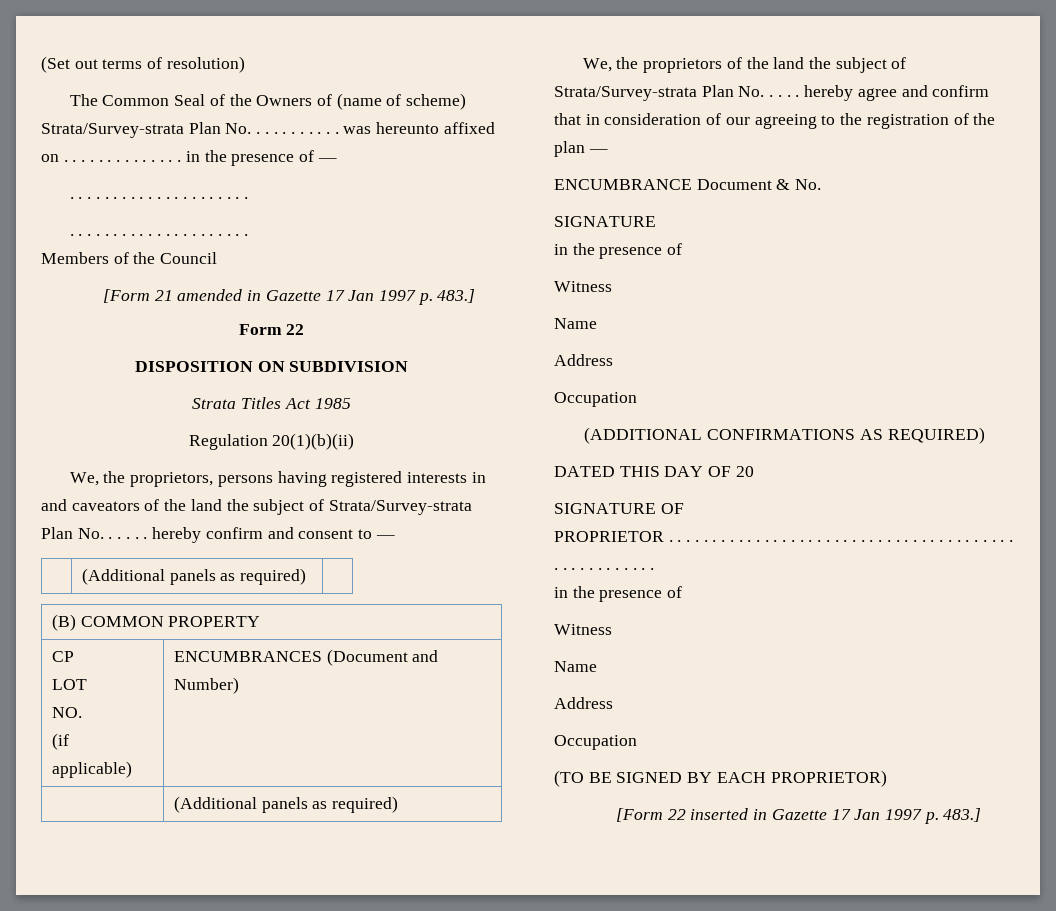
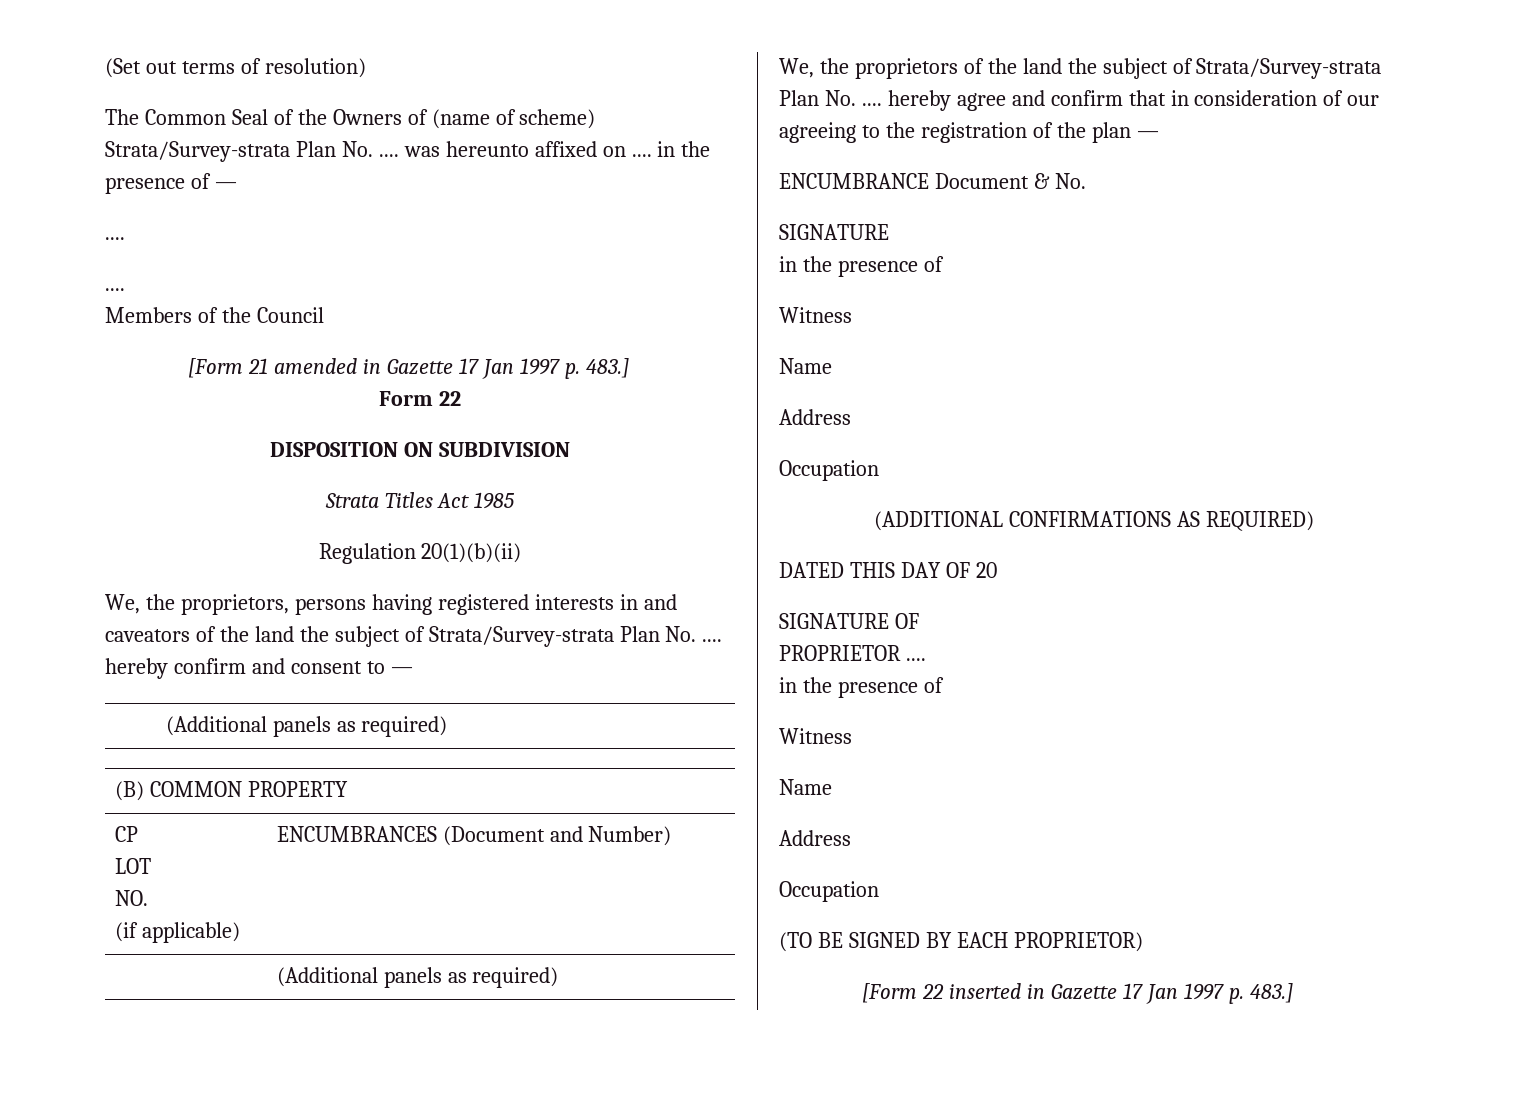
- The Common Seal of the Owners of (name of scheme) Strata/Survey-strata Plan No. . . . . . . . . . . was hereunto affixed on . . . . . . . . . . . . . . in the presence of —
- . . . . . . . . . . . . . . . . . . . . .
- . . . . . . . . . . . . . . . . . . . . .
+ The Common Seal of the Owners of (name of scheme) Strata/Survey-strata Plan No. .... was hereunto affixed on .... in the presence of —
+ ....
+ ....
- We, the proprietors, persons having registered interests in and caveators of the land the subject of Strata/Survey-strata Plan No. . . . . . hereby confirm and consent to —
+ We, the proprietors, persons having registered interests in and caveators of the land the subject of Strata/Survey-strata Plan No. .... hereby confirm and consent to —
- We, the proprietors of the land the subject of Strata/Survey-strata Plan No. . . . . hereby agree and confirm that in consideration of our agreeing to the registration of the plan —
+ We, the proprietors of the land the subject of Strata/Survey-strata Plan No. .... hereby agree and confirm that in consideration of our agreeing to the registration of the plan —
- PROPRIETOR . . . . . . . . . . . . . . . . . . . . . . . . . . . . . . . . . . . . . . . . . . . . . . . . . . . .
+ PROPRIETOR ....

